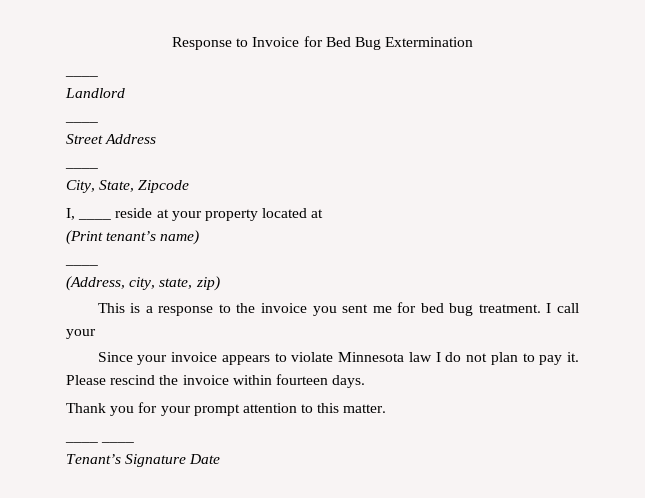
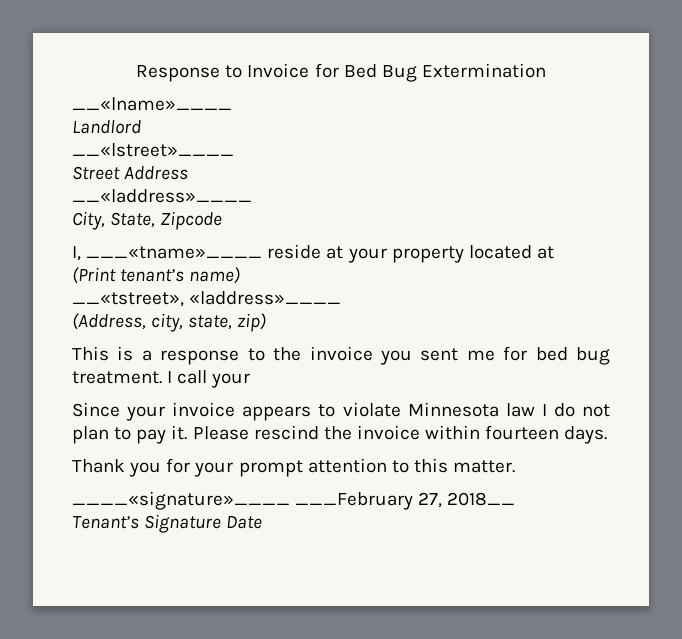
  Response to Invoice for Bed Bug Extermination
- ____
+ __«lname»____
  Landlord
- ____
+ __«lstreet»____
  Street Address
- ____
+ __«laddress»____
- I, ____ reside at your property located at
+ I, ___«tname»____ reside at your property located at
  (Print tenant’s name)
- ____
+ __«tstreet», «laddress»____
- ____ ____
+ ____«signature»____ ___February 27, 2018__

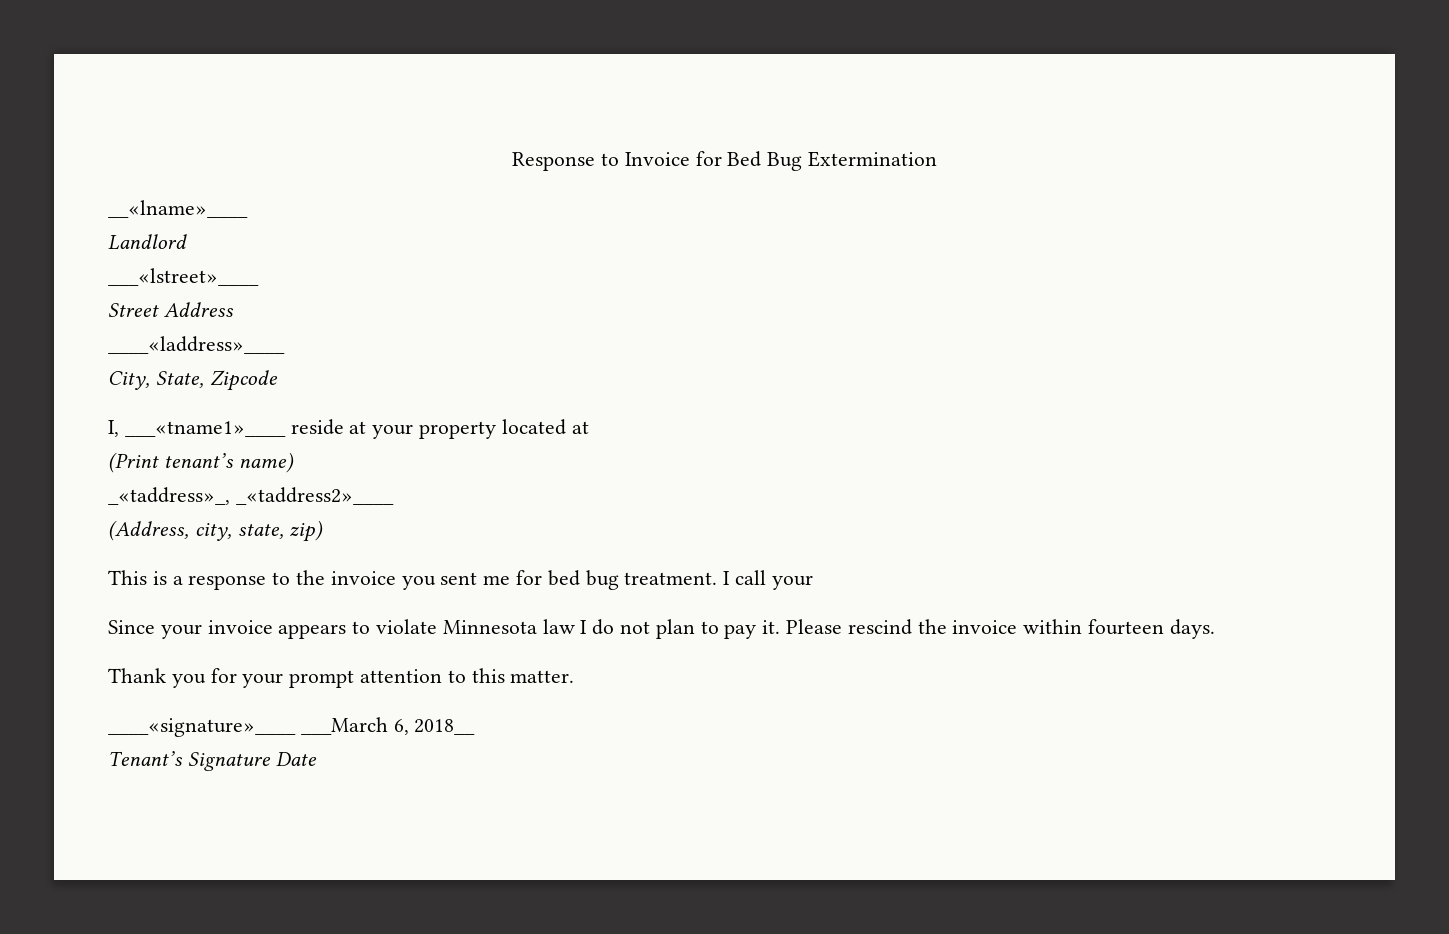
- __«lstreet»____
+ ___«lstreet»____
- __«laddress»____
+ ____«laddress»____
- I, ___«tname»____ reside at your property located at
+ I, ___«tname1»____ reside at your property located at
- __«tstreet», «laddress»____
+ _«taddress»_, _«taddress2»____
- ____«signature»____ ___February 27, 2018__
+ ____«signature»____ ___March 6, 2018__

